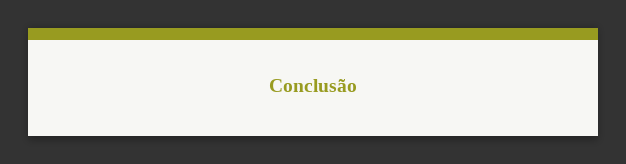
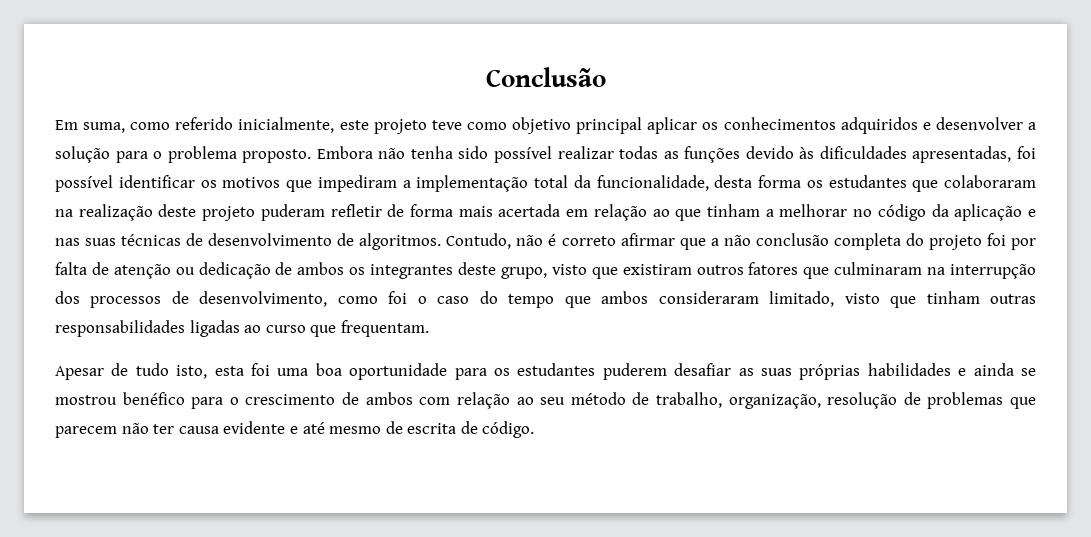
+ Em suma, como referido inicialmente, este projeto teve como objetivo principal aplicar os conhecimentos adquiridos e desenvolver a solução para o problema proposto. Embora não tenha sido possível realizar todas as funções devido às dificuldades apresentadas, foi possível identificar os motivos que impediram a implementação total da funcionalidade, desta forma os estudantes que colaboraram na realização deste projeto puderam refletir de forma mais acertada em relação ao que tinham a melhorar no código da aplicação e nas suas técnicas de desenvolvimento de algoritmos. Contudo, não é correto afirmar que a não conclusão completa do projeto foi por falta de atenção ou dedicação de ambos os integrantes deste grupo, visto que existiram outros fatores que culminaram na interrupção dos processos de desenvolvimento, como foi o caso do tempo que ambos consideraram limitado, visto que tinham outras responsabilidades ligadas ao curso que frequentam.
+ Apesar de tudo isto, esta foi uma boa oportunidade para os estudantes puderem desafiar as suas próprias habilidades e ainda se mostrou benéfico para o crescimento de ambos com relação ao seu método de trabalho, organização, resolução de problemas que parecem não ter causa evidente e até mesmo de escrita de código.

